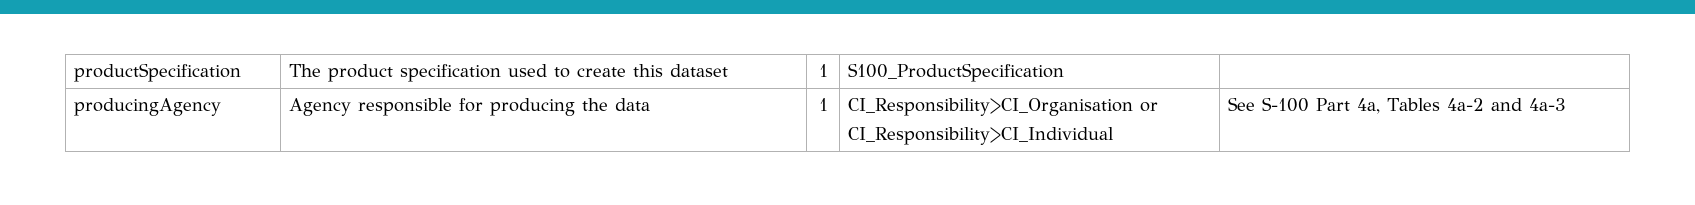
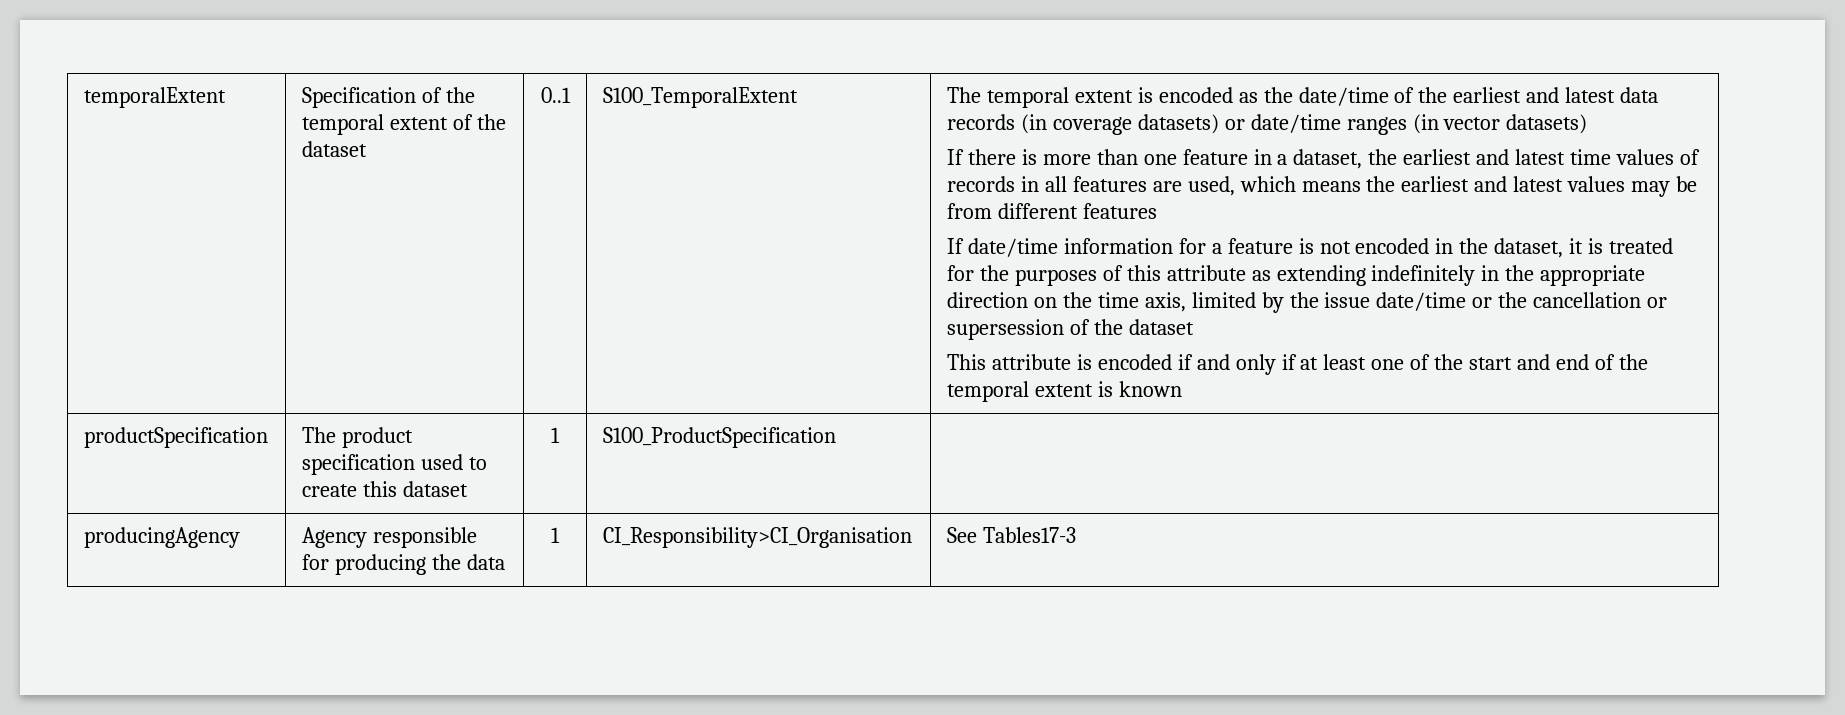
+ temporalExtent | Specification of the temporal extent of the dataset | 0..1 | S100_TemporalExtent | The temporal extent is encoded as the date/time of the earliest and latest data records (in coverage datasets) or date/time ranges (in vector datasets)
+ If there is more than one feature in a dataset, the earliest and latest time values of records in all features are used, which means the earliest and latest values may be from different features
+ If date/time information for a feature is not encoded in the dataset, it is treated for the purposes of this attribute as extending indefinitely in the appropriate direction on the time axis, limited by the issue date/time or the cancellation or supersession of the dataset
+ This attribute is encoded if and only if at least one of the start and end of the temporal extent is known
- producingAgency | Agency responsible for producing the data | 1 | CI_Responsibility>CI_Organisation or
- CI_Responsibility>CI_Individual | See S-100 Part 4a, Tables 4a-2 and 4a-3
+ producingAgency | Agency responsible for producing the data | 1 | CI_Responsibility>CI_Organisation | See Tables17-3

